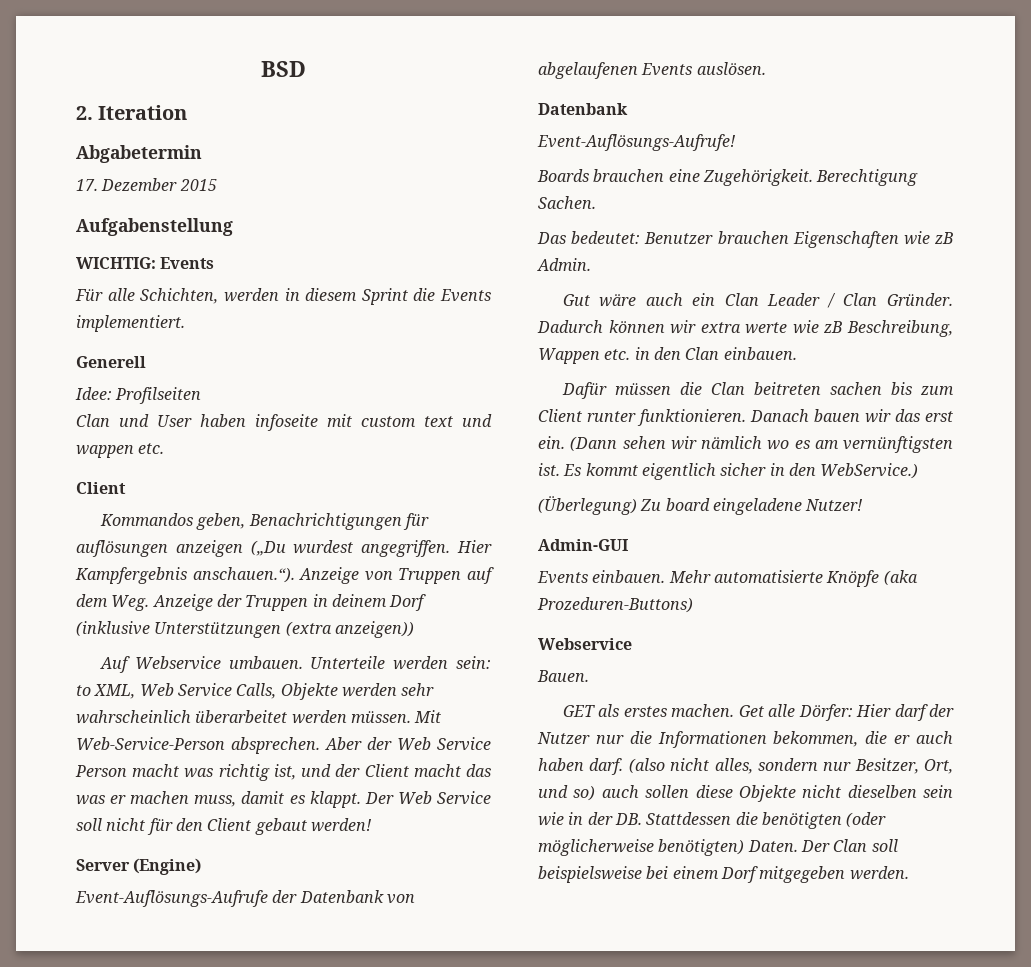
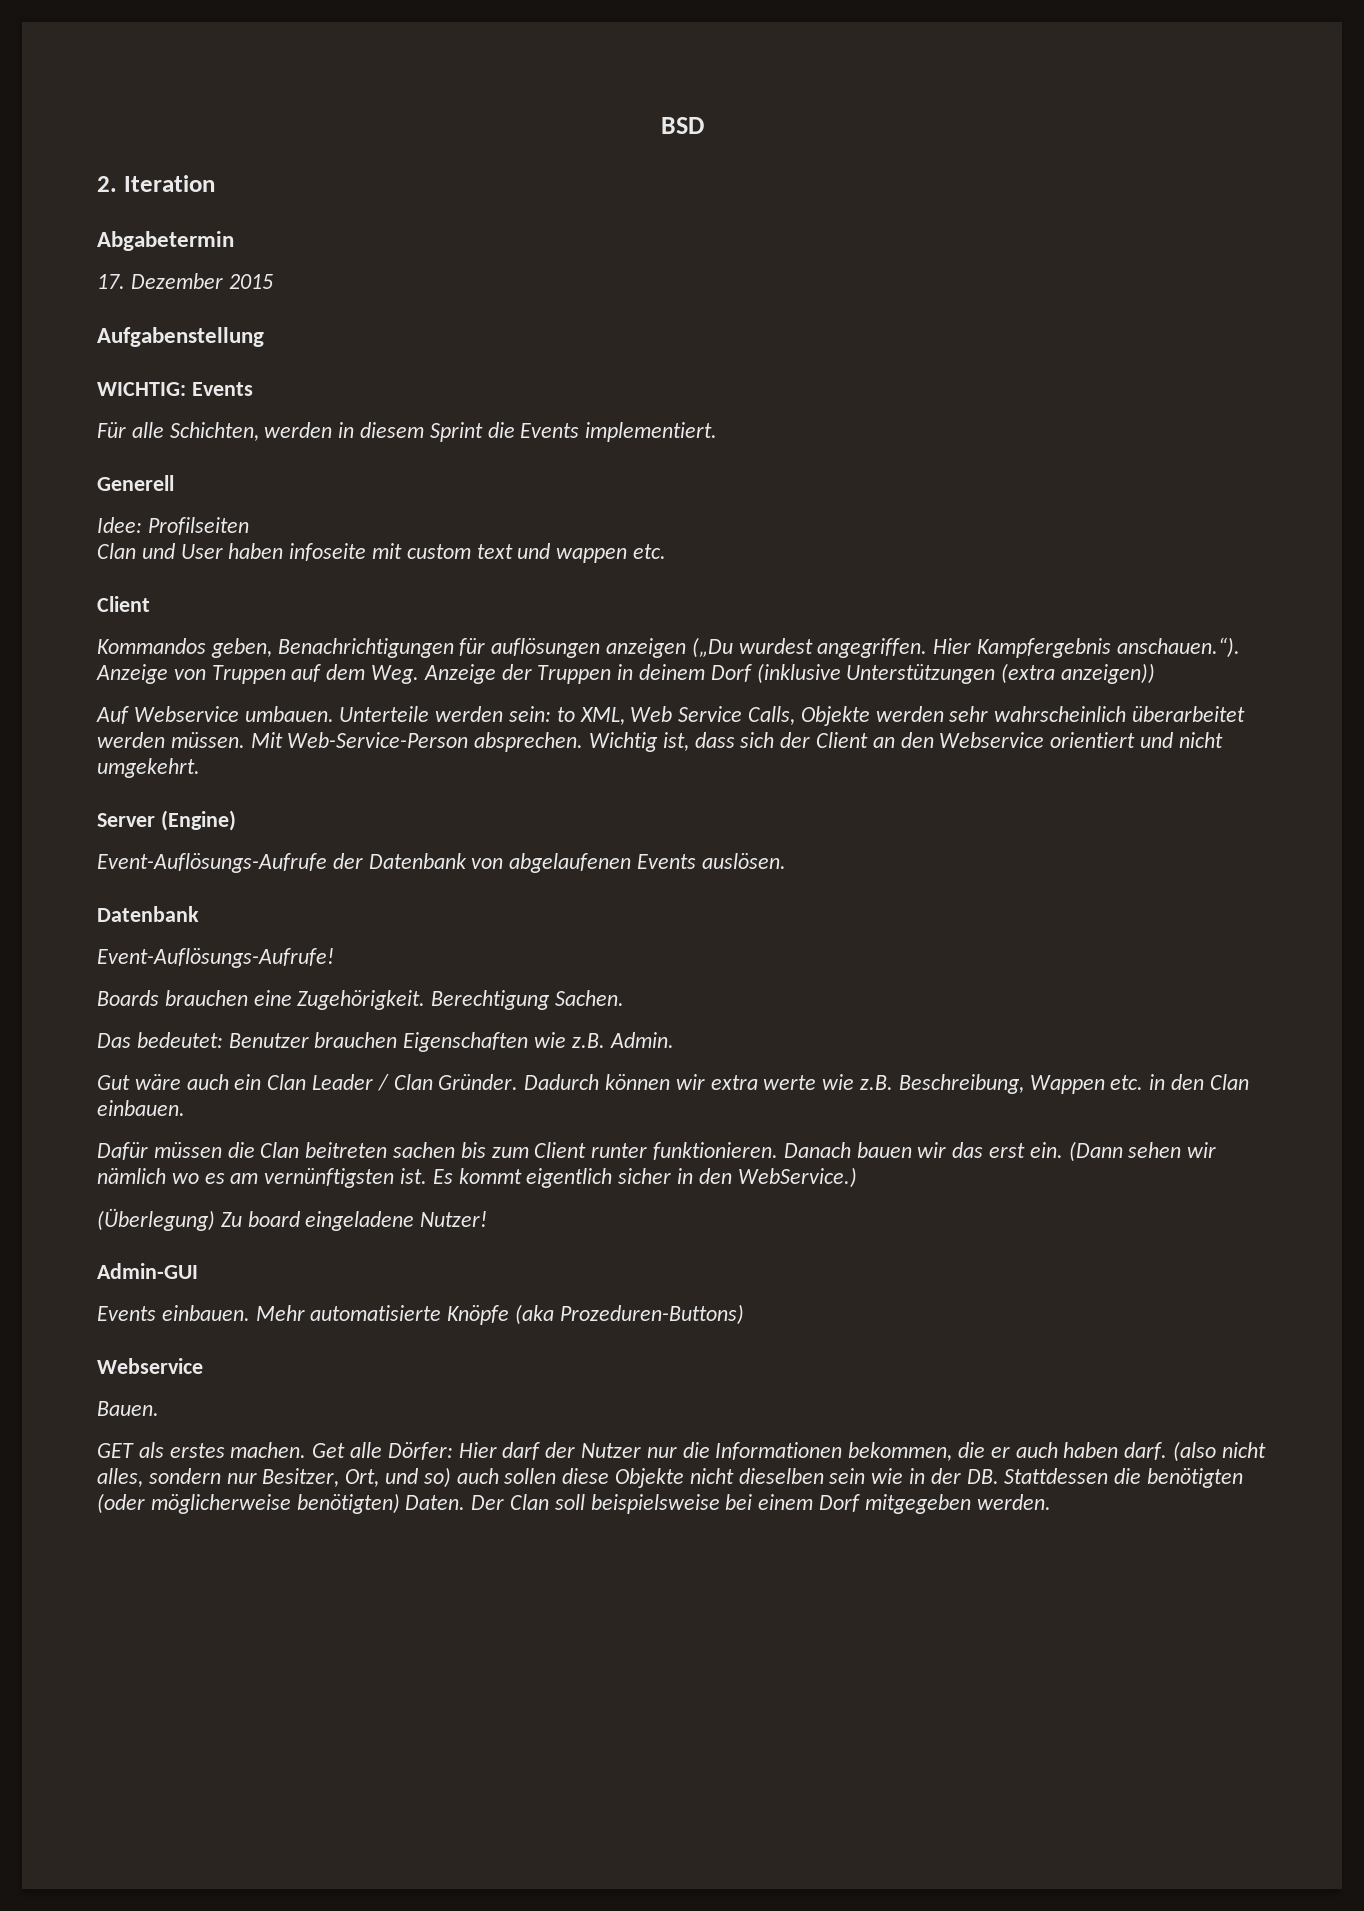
- Aber der Web Service Person macht was richtig ist, und der Client macht das was er machen muss, damit es klappt. Der Web Service soll nicht für den Client gebaut werden!
+ Wichtig ist, dass sich der Client an den Webservice orientiert und nicht umgekehrt.
- Das bedeutet: Benutzer brauchen Eigenschaften wie zB Admin.
+ Das bedeutet: Benutzer brauchen Eigenschaften wie z.B. Admin.
- Dadurch können wir extra werte wie zB Beschreibung, Wappen etc. in den Clan einbauen.
+ Dadurch können wir extra werte wie z.B. Beschreibung, Wappen etc. in den Clan einbauen.

